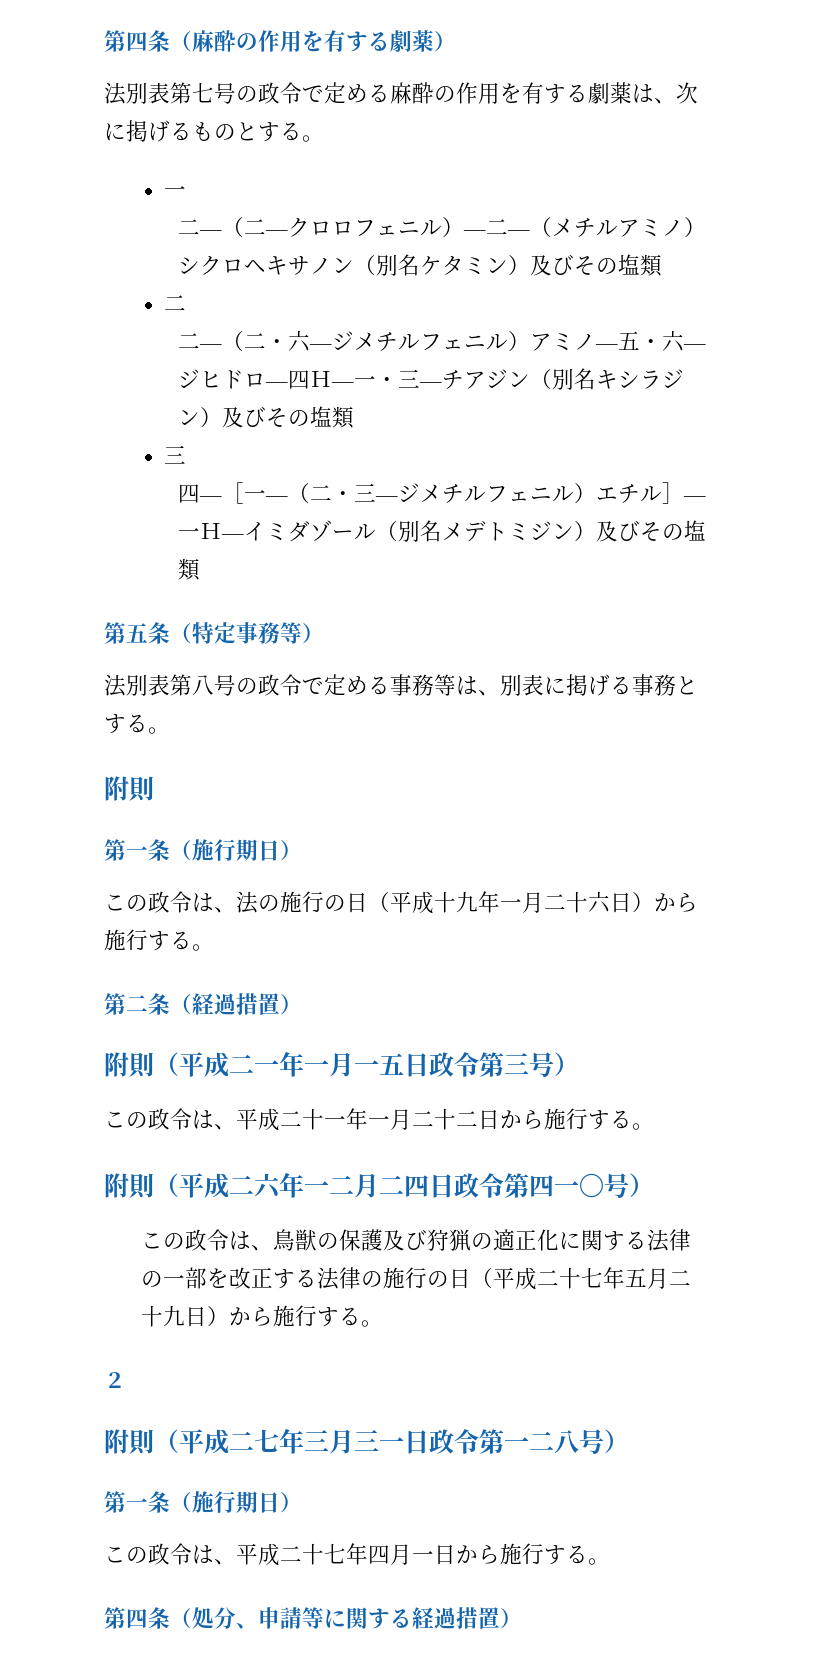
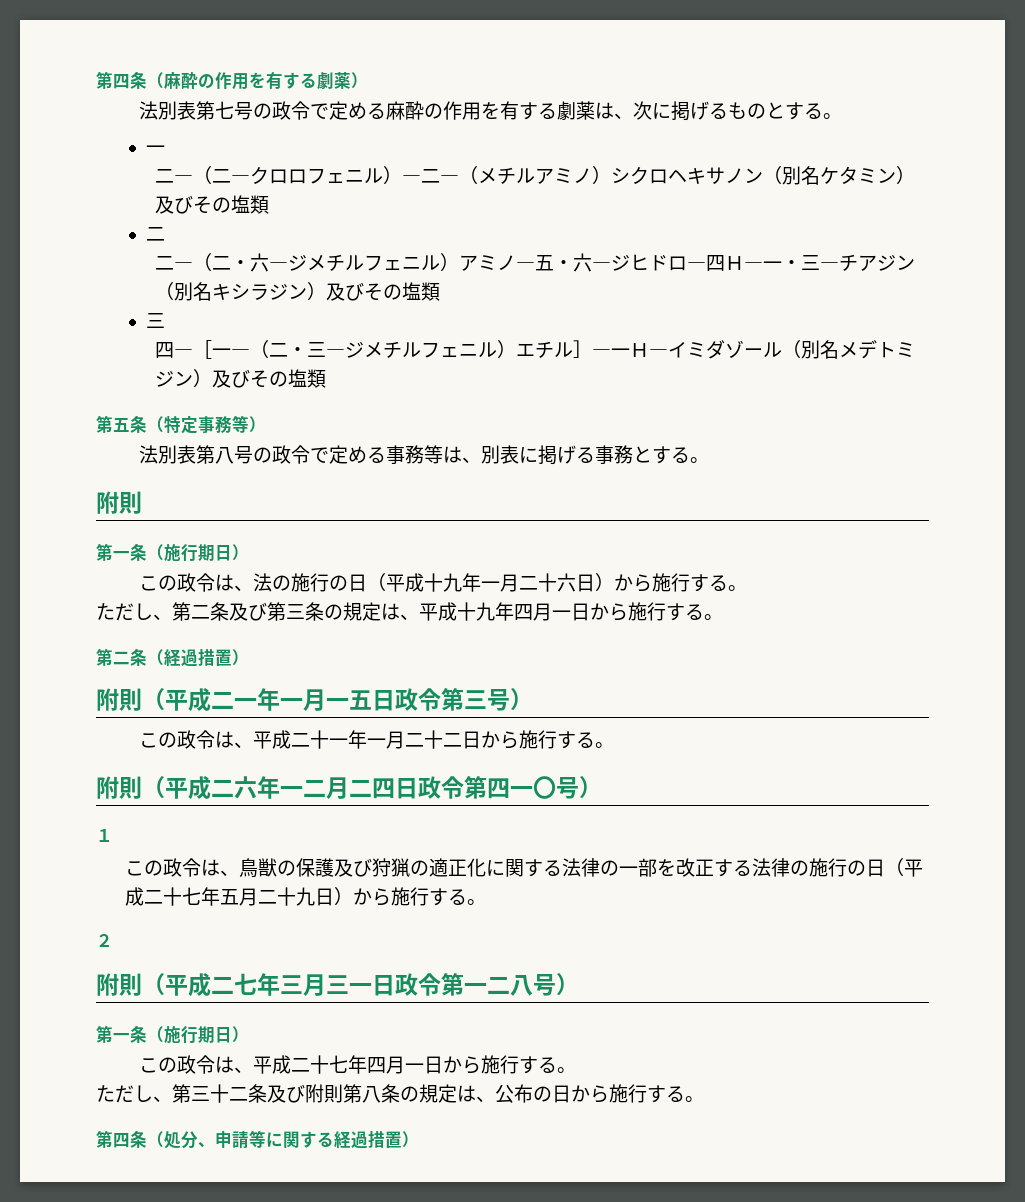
+ ただし、第二条及び第三条の規定は、平成十九年四月一日から施行する。
+ １
+ ただし、第三十二条及び附則第八条の規定は、公布の日から施行する。

